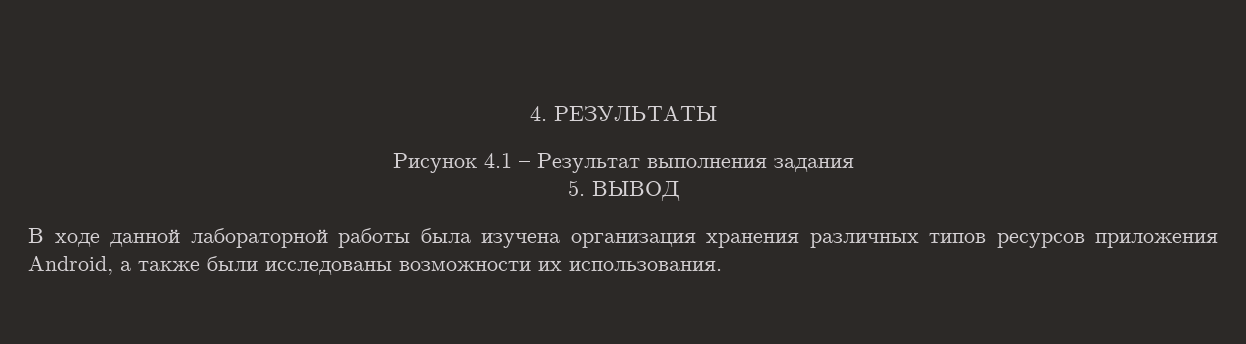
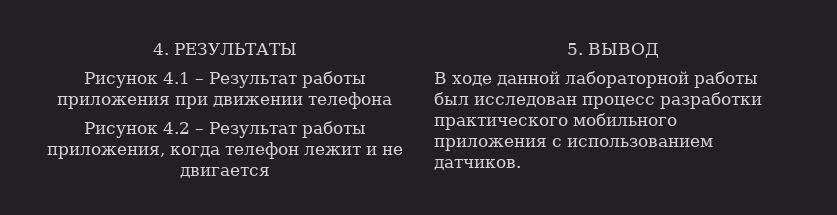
- Рисунок 4.1 – Результат выполнения задания
+ Рисунок 4.1 – Результат работы приложения при движении телефона
+ Рисунок 4.2 – Результат работы приложения, когда телефон лежит и не двигается
- В ходе данной лабораторной работы была изучена организация хранения различных типов ресурсов приложения Android, а также были исследованы возможности их использования.
+ В ходе данной лабораторной работы был исследован процесс разработки практического мобильного приложения с использованием датчиков.

